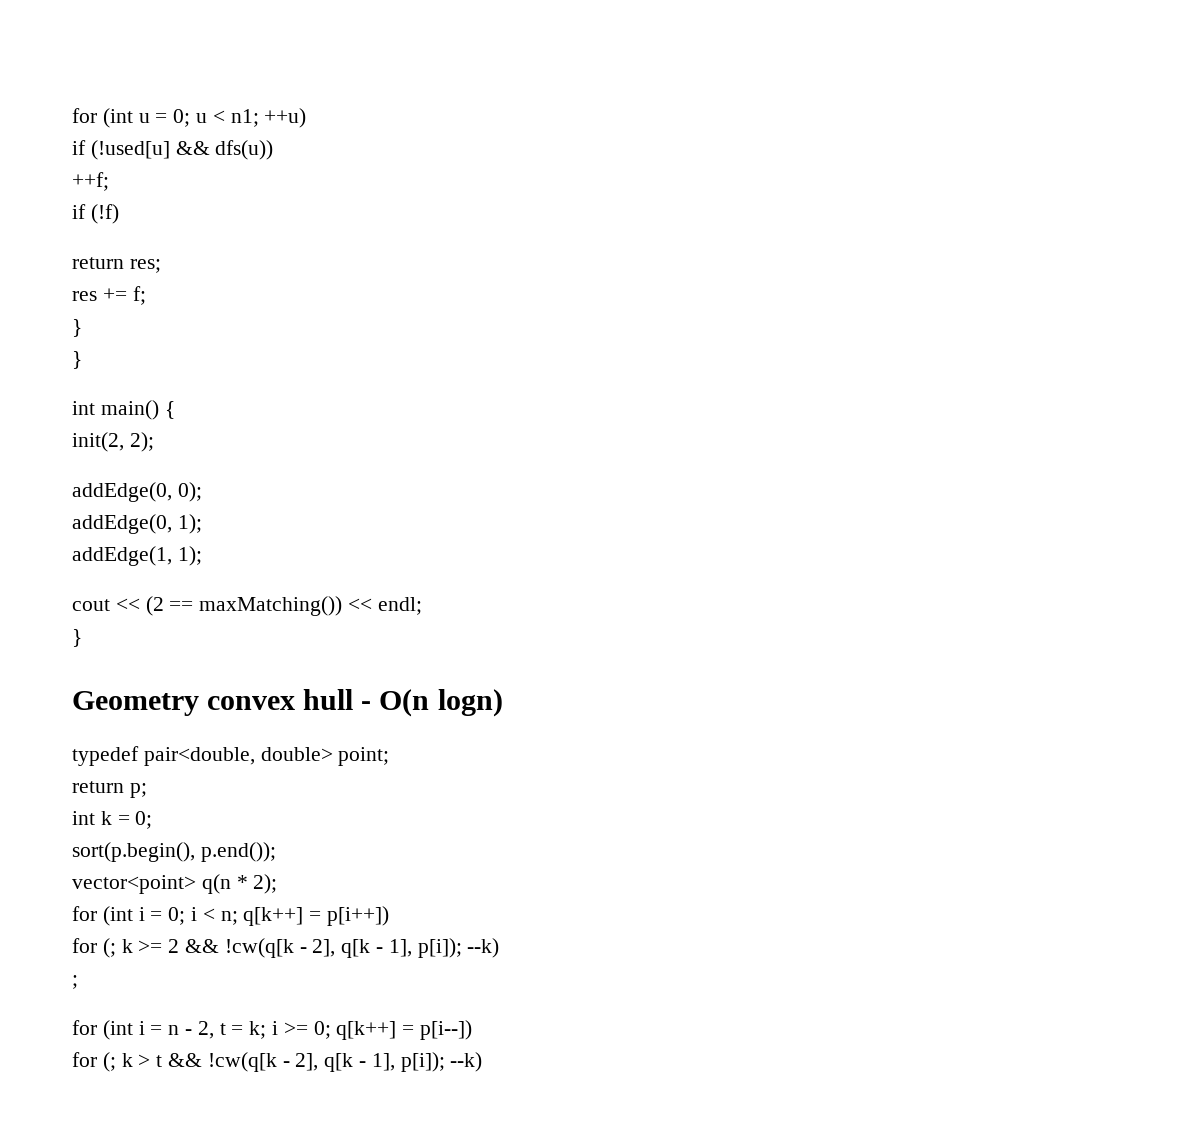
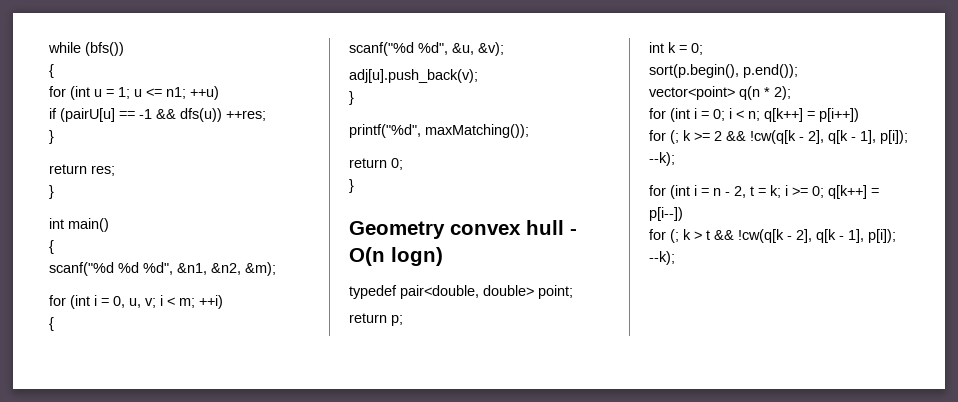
+ while (bfs())
+ {
- for (int u = 0; u < n1; ++u)
+ for (int u = 1; u <= n1; ++u)
- if (!used[u] && dfs(u))
- ++f;
- if (!f)
+ if (pairU[u] == -1 && dfs(u)) ++res;
+ }
- res += f;
- }
- int main() {
- init(2, 2);
- addEdge(0, 0);
- addEdge(0, 1);
- addEdge(1, 1);
- cout << (2 == maxMatching()) << endl;
+ int main()
+ {
+ scanf("%d %d %d", &n1, &n2, &m);
+ for (int i = 0, u, v; i < m; ++i)
+ {
+ scanf("%d %d", &u, &v);
+ adj[u].push_back(v);
+ }
+ printf("%d", maxMatching());
+ return 0;
- for (; k >= 2 && !cw(q[k - 2], q[k - 1], p[i]); --k)
- ;
+ for (; k >= 2 && !cw(q[k - 2], q[k - 1], p[i]); --k);
- for (; k > t && !cw(q[k - 2], q[k - 1], p[i]); --k)
+ for (; k > t && !cw(q[k - 2], q[k - 1], p[i]); --k);

